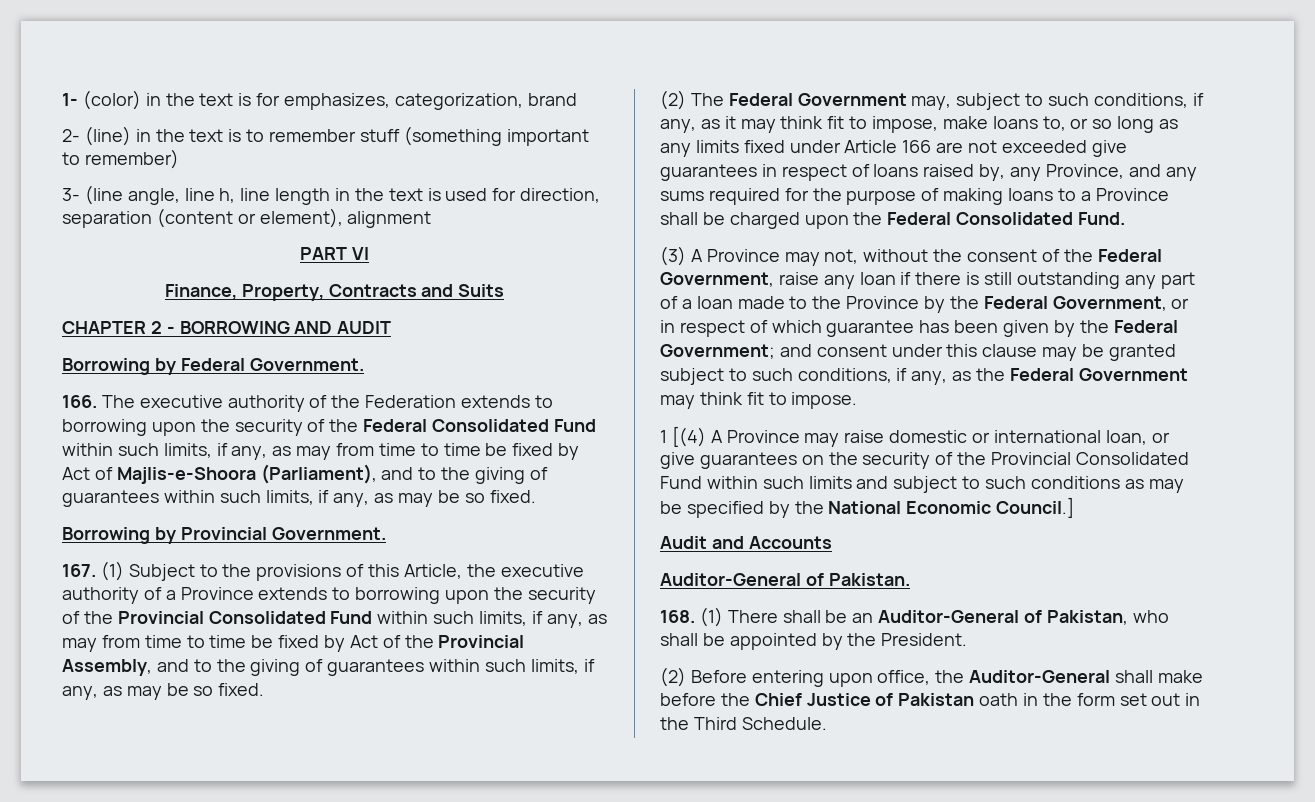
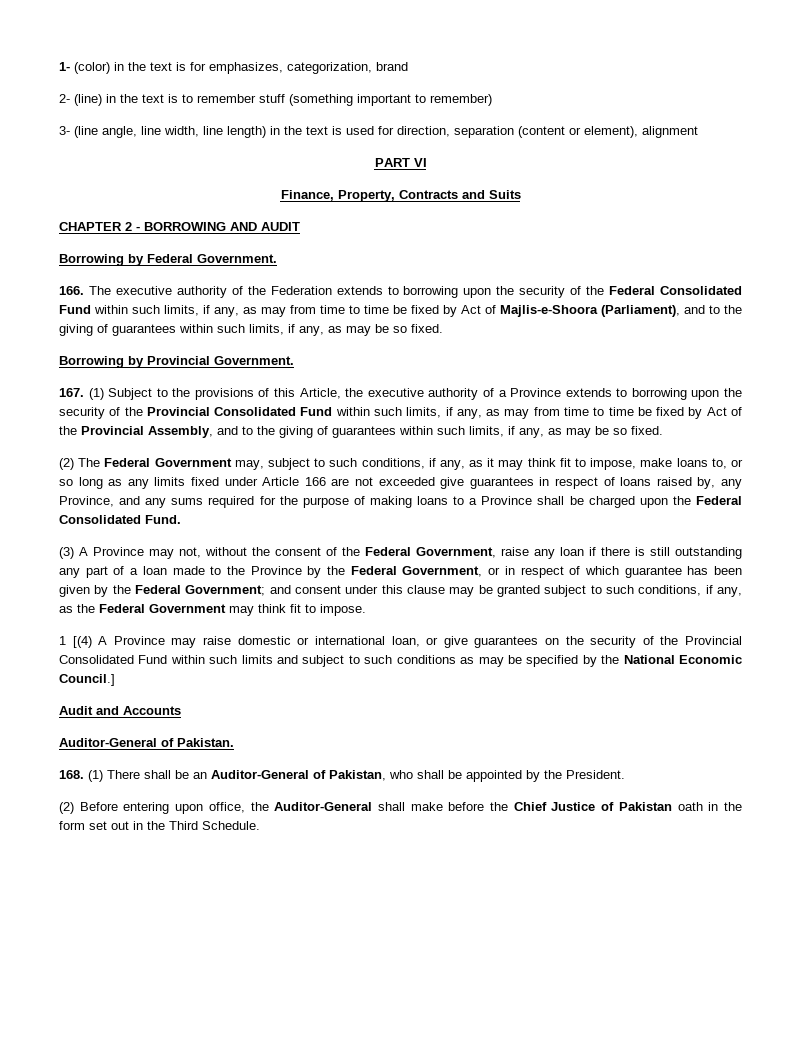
- 3- (line angle, line h, line length in the text is used for direction, separation (content or element), alignment
+ 3- (line angle, line width, line length) in the text is used for direction, separation (content or element), alignment

